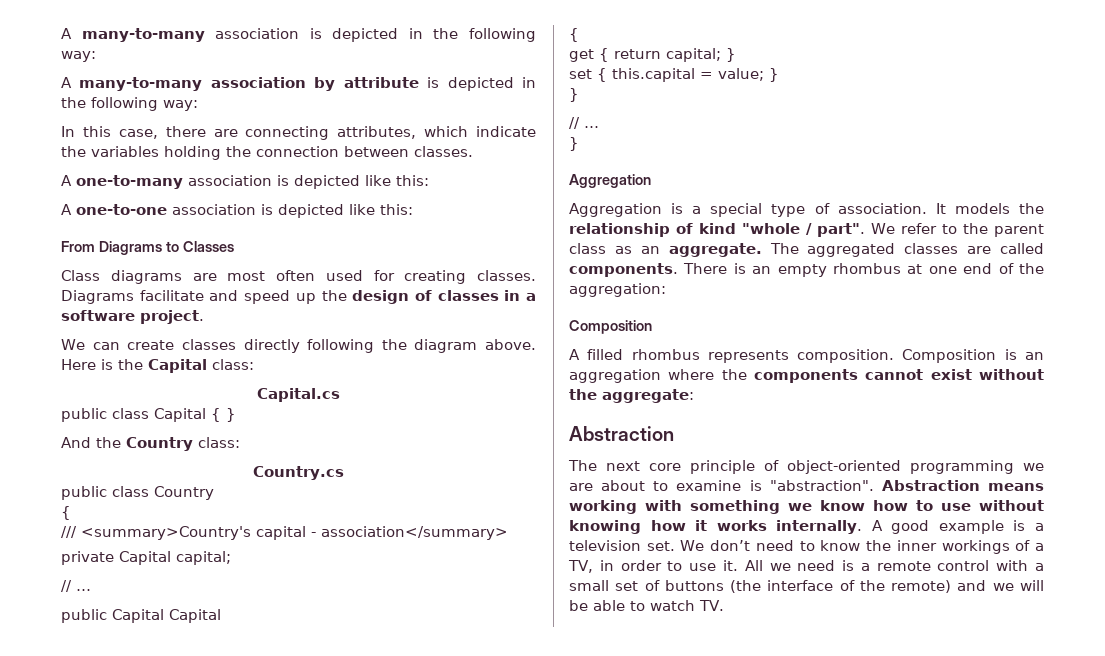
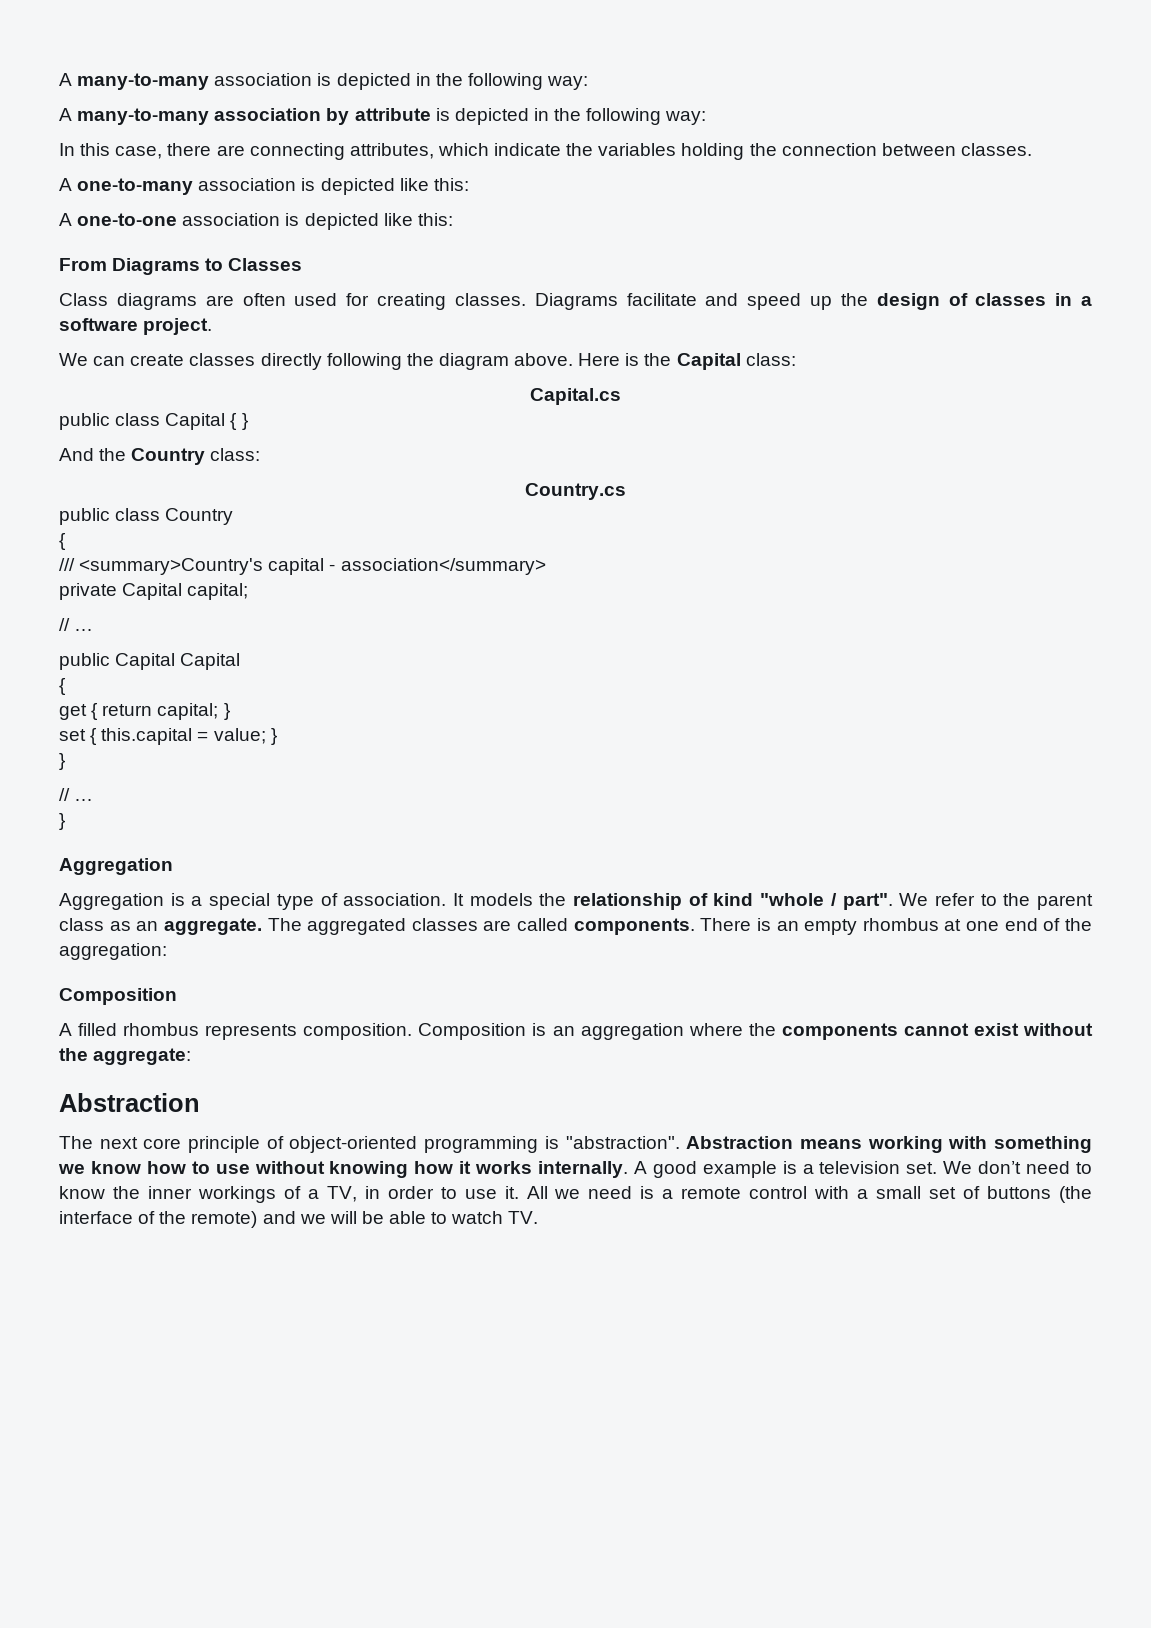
- Class diagrams are most often used for creating classes.
+ Class diagrams are often used for creating classes.
- The next core principle of object-oriented programming we are about to examine is "abstraction".
+ The next core principle of object-oriented programming is "abstraction".

